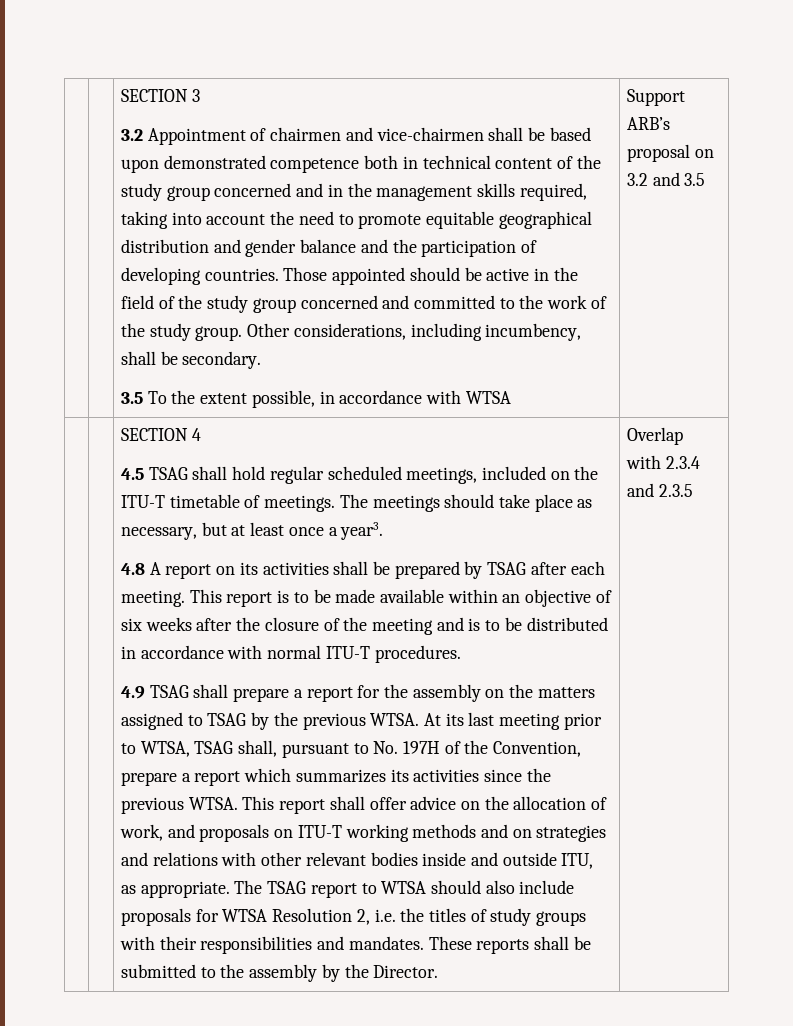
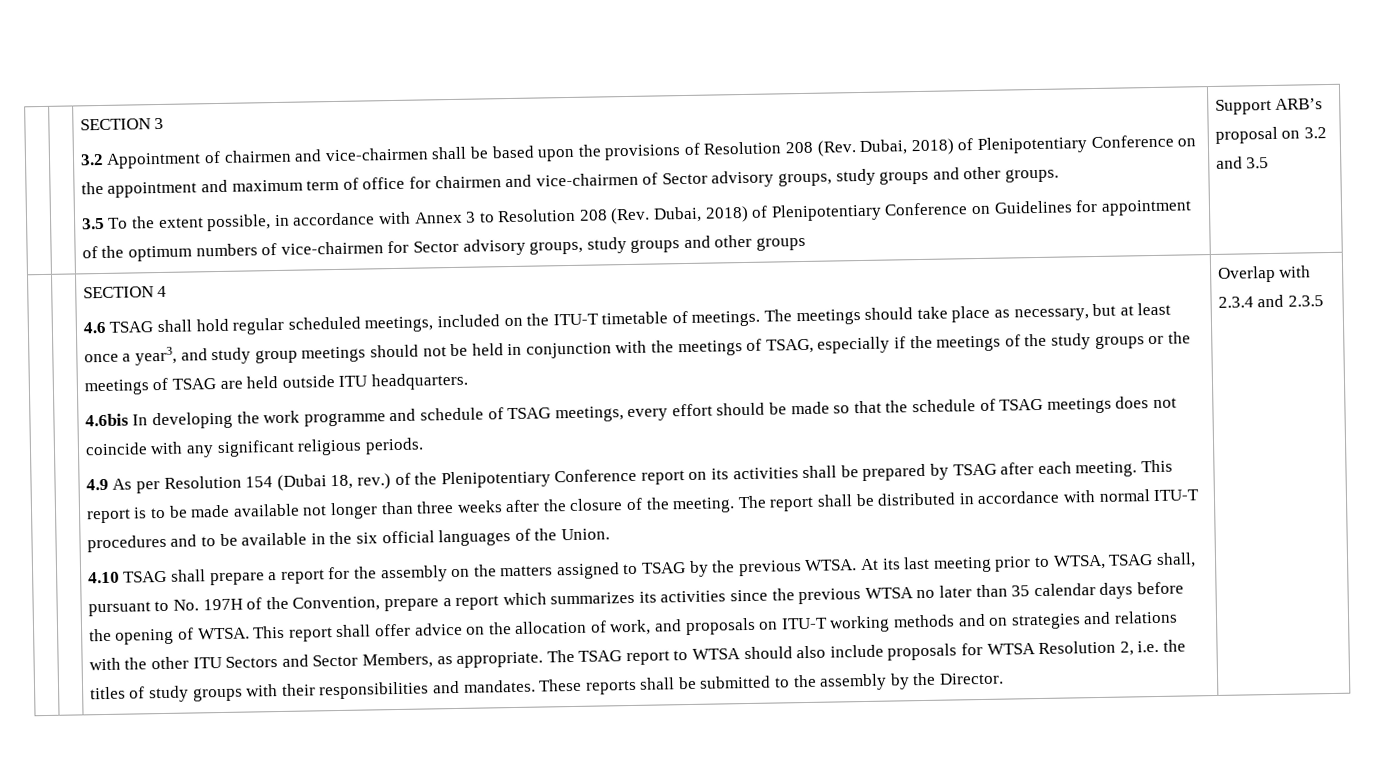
- 3.2 Appointment of chairmen and vice-chairmen shall be based upon demonstrated competence both in technical content of the study group concerned and in the management skills required, taking into account the need to promote equitable geographical distribution and gender balance and the participation of developing countries. Those appointed should be active in the field of the study group concerned and committed to the work of the study group. Other considerations, including incumbency, shall be secondary.
+ 3.2 Appointment of chairmen and vice-chairmen shall be based upon the provisions of Resolution 208 (Rev. Dubai, 2018) of Plenipotentiary Conference on the appointment and maximum term of office for chairmen and vice-chairmen of Sector advisory groups, study groups and other groups.
- 3.5 To the extent possible, in accordance with WTSA
+ 3.5 To the extent possible, in accordance with Annex 3 to Resolution 208 (Rev. Dubai, 2018) of Plenipotentiary Conference on Guidelines for appointment of the optimum numbers of vice-chairmen for Sector advisory groups, study groups and other groups
- 4.5 TSAG shall hold regular scheduled meetings, included on the ITU-T timetable of meetings.
+ 4.6 TSAG shall hold regular scheduled meetings, included on the ITU-T timetable of meetings.
- The meetings should take place as necessary, but at least once a year3.
- 4.8 A report on its activities shall be prepared by TSAG after each meeting.
+ The meetings should take place as necessary, but at least once a year3, and study group meetings should not be held in conjunction with the meetings of TSAG, especially if the meetings of the study groups or the meetings of TSAG are held outside ITU headquarters.
+ 4.6bis In developing the work programme and schedule of TSAG meetings, every effort should be made so that the schedule of TSAG meetings does not coincide with any significant religious periods.
+ 4.9 As per Resolution 154 (Dubai 18, rev.) of the Plenipotentiary Conference report on its activities shall be prepared by TSAG after each meeting.
- This report is to be made available within an objective of six weeks after the closure of the meeting and is to be distributed in accordance with normal ITU-T procedures.
- 4.9 TSAG shall prepare a report for the assembly on the matters assigned to TSAG by the previous WTSA.
+ This report is to be made available not longer than three weeks after the closure of the meeting. The report shall be distributed in accordance with normal ITU-T procedures and to be available in the six official languages of the Union.
+ 4.10 TSAG shall prepare a report for the assembly on the matters assigned to TSAG by the previous WTSA.
- At its last meeting prior to WTSA, TSAG shall, pursuant to No. 197H of the Convention, prepare a report which summarizes its activities since the previous WTSA.
+ At its last meeting prior to WTSA, TSAG shall, pursuant to No. 197H of the Convention, prepare a report which summarizes its activities since the previous WTSA no later than 35 calendar days before the opening of WTSA.
- This report shall offer advice on the allocation of work, and proposals on ITU-T working methods and on strategies and relations with other relevant bodies inside and outside ITU, as appropriate.
+ This report shall offer advice on the allocation of work, and proposals on ITU-T working methods and on strategies and relations with the other ITU Sectors and Sector Members, as appropriate.

